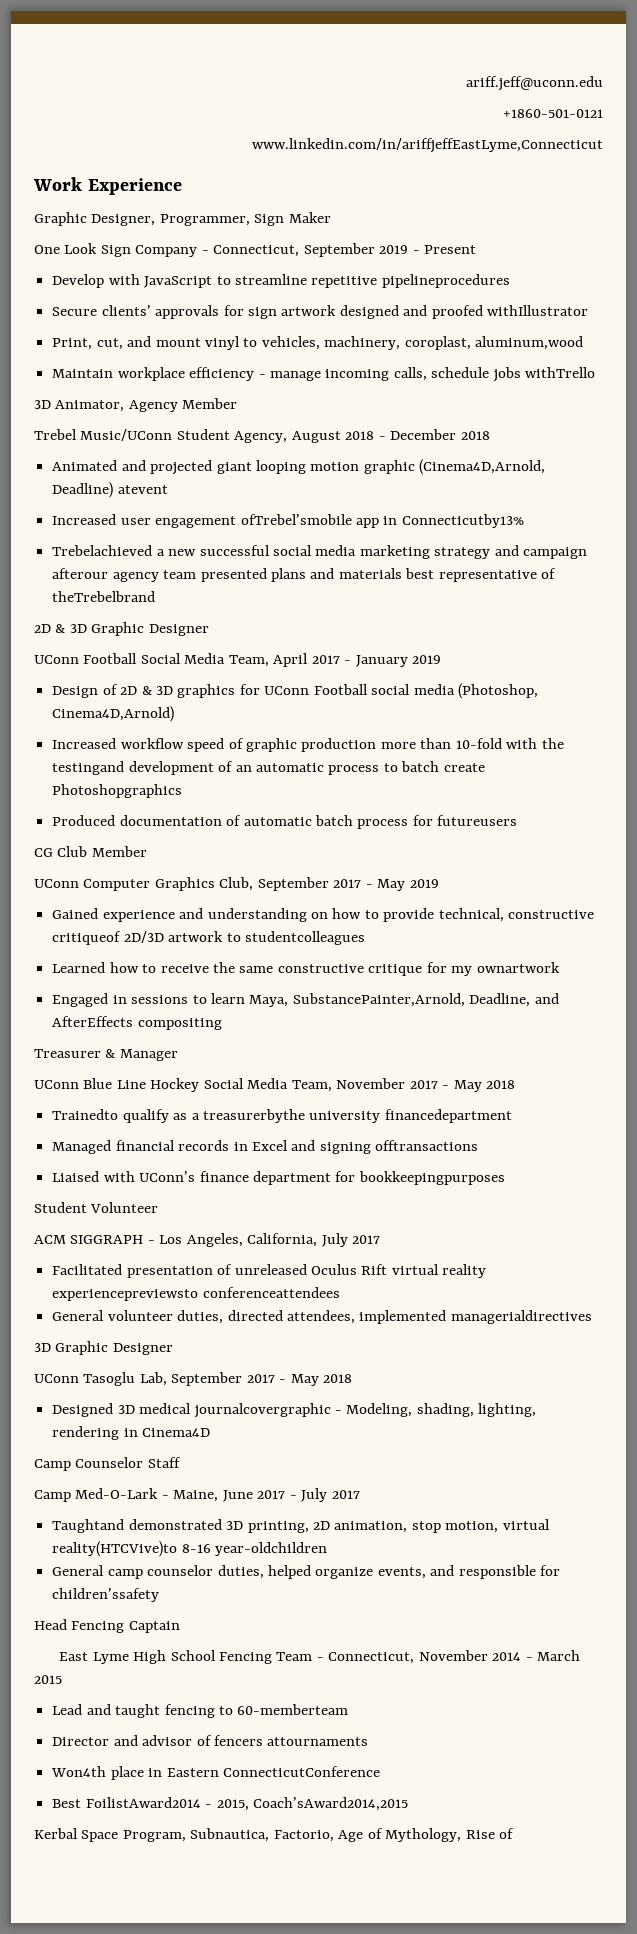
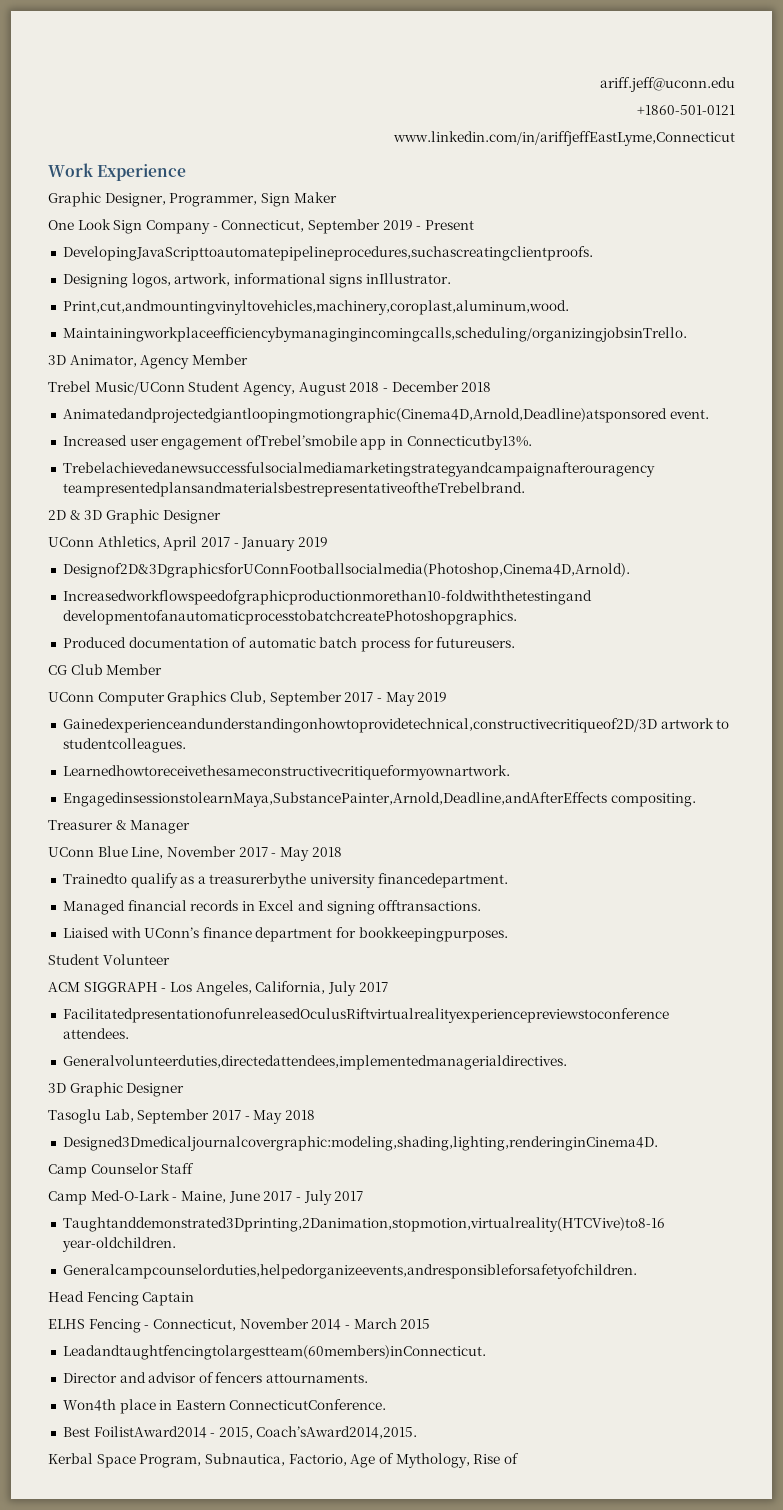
- Develop with JavaScript to streamline repetitive pipelineprocedures
- Secure clients’ approvals for sign artwork designed and proofed withIllustrator
- Print, cut, and mount vinyl to vehicles, machinery, coroplast, aluminum,wood
- Maintain workplace efficiency - manage incoming calls, schedule jobs withTrello
+ DevelopingJavaScripttoautomatepipelineprocedures,suchascreatingclientproofs.
+ Designing logos, artwork, informational signs inIllustrator.
+ Print,cut,andmountingvinyltovehicles,machinery,coroplast,aluminum,wood.
+ Maintainingworkplaceefficiencybymanagingincomingcalls,scheduling/organizingjobsinTrello.
- Animated and projected giant looping motion graphic (Cinema4D,Arnold, Deadline) atevent
+ Animatedandprojectedgiantloopingmotiongraphic(Cinema4D,Arnold,Deadline)atsponsored event.
- Increased user engagement ofTrebel’smobile app in Connecticutby13%
- Trebelachieved a new successful social media marketing strategy and campaign afterour agency team presented plans and materials best representative of theTrebelbrand
+ Increased user engagement ofTrebel’smobile app in Connecticutby13%.
+ Trebelachievedanewsuccessfulsocialmediamarketingstrategyandcampaignafterouragency teampresentedplansandmaterialsbestrepresentativeoftheTrebelbrand.
- UConn Football Social Media Team, April 2017 - January 2019
+ UConn Athletics, April 2017 - January 2019
- Design of 2D & 3D graphics for UConn Football social media (Photoshop, Cinema4D,Arnold)
- Increased workflow speed of graphic production more than 10-fold with the testingand development of an automatic process to batch create Photoshopgraphics
+ Designof2D&3DgraphicsforUConnFootballsocialmedia(Photoshop,Cinema4D,Arnold).
+ Increasedworkflowspeedofgraphicproductionmorethan10-foldwiththetestingand developmentofanautomaticprocesstobatchcreatePhotoshopgraphics.
- Produced documentation of automatic batch process for futureusers
+ Produced documentation of automatic batch process for futureusers.
- Gained experience and understanding on how to provide technical, constructive critiqueof 2D/3D artwork to studentcolleagues
- Learned how to receive the same constructive critique for my ownartwork
- Engaged in sessions to learn Maya, SubstancePainter,Arnold, Deadline, and AfterEffects compositing
+ Gainedexperienceandunderstandingonhowtoprovidetechnical,constructivecritiqueof2D/3D artwork to studentcolleagues.
+ Learnedhowtoreceivethesameconstructivecritiqueformyownartwork.
+ EngagedinsessionstolearnMaya,SubstancePainter,Arnold,Deadline,andAfterEffects compositing.
- UConn Blue Line Hockey Social Media Team, November 2017 - May 2018
+ UConn Blue Line, November 2017 - May 2018
- Trainedto qualify as a treasurerbythe university financedepartment
+ Trainedto qualify as a treasurerbythe university financedepartment.
- Managed financial records in Excel and signing offtransactions
+ Managed financial records in Excel and signing offtransactions.
- Liaised with UConn’s finance department for bookkeepingpurposes
+ Liaised with UConn’s finance department for bookkeepingpurposes.
- Facilitated presentation of unreleased Oculus Rift virtual reality experiencepreviewsto conferenceattendees
- General volunteer duties, directed attendees, implemented managerialdirectives
+ FacilitatedpresentationofunreleasedOculusRiftvirtualrealityexperiencepreviewstoconference attendees.
+ Generalvolunteerduties,directedattendees,implementedmanagerialdirectives.
  3D Graphic Designer
- UConn Tasoglu Lab, September 2017 - May 2018
+ Tasoglu Lab, September 2017 - May 2018
- Designed 3D medical journalcovergraphic - Modeling, shading, lighting, rendering in Cinema4D
+ Designed3Dmedicaljournalcovergraphic:modeling,shading,lighting,renderinginCinema4D.
- Taughtand demonstrated 3D printing, 2D animation, stop motion, virtual reality(HTCVive)to 8-16 year-oldchildren
- General camp counselor duties, helped organize events, and responsible for children’ssafety
+ Taughtanddemonstrated3Dprinting,2Danimation,stopmotion,virtualreality(HTCVive)to8-16 year-oldchildren.
+ Generalcampcounselorduties,helpedorganizeevents,andresponsibleforsafetyofchildren.
  Head Fencing Captain
- East Lyme High School Fencing Team - Connecticut, November 2014 - March 2015
+ ELHS Fencing - Connecticut, November 2014 - March 2015
- Lead and taught fencing to 60-memberteam
+ Leadandtaughtfencingtolargestteam(60members)inConnecticut.
- Director and advisor of fencers attournaments
+ Director and advisor of fencers attournaments.
- Won4th place in Eastern ConnecticutConference
+ Won4th place in Eastern ConnecticutConference.
- Best FoilistAward2014 - 2015, Coach’sAward2014,2015
+ Best FoilistAward2014 - 2015, Coach’sAward2014,2015.

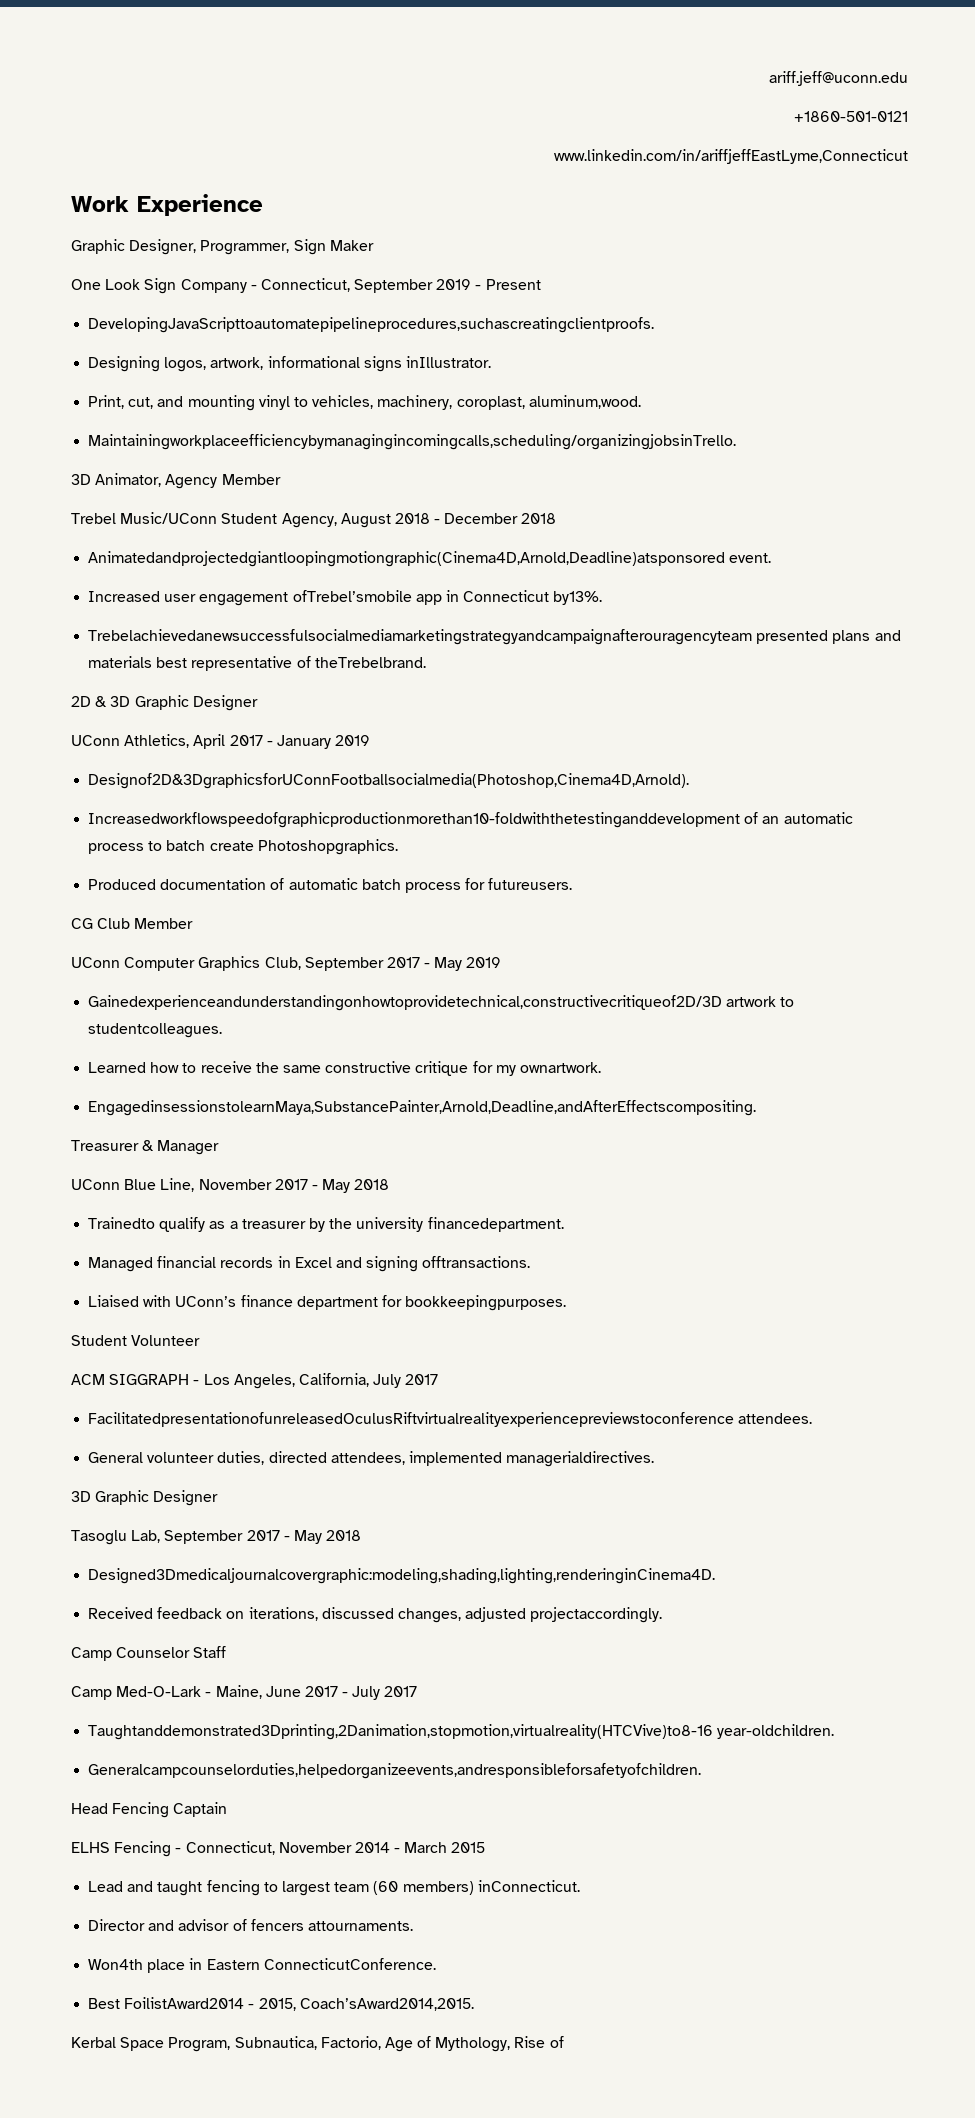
- Print,cut,andmountingvinyltovehicles,machinery,coroplast,aluminum,wood.
+ Print, cut, and mounting vinyl to vehicles, machinery, coroplast, aluminum,wood.
- Increased user engagement ofTrebel’smobile app in Connecticutby13%.
- Trebelachievedanewsuccessfulsocialmediamarketingstrategyandcampaignafterouragency teampresentedplansandmaterialsbestrepresentativeoftheTrebelbrand.
+ Increased user engagement ofTrebel’smobile app in Connecticut by13%.
+ Trebelachievedanewsuccessfulsocialmediamarketingstrategyandcampaignafterouragencyteam presented plans and materials best representative of theTrebelbrand.
- Increasedworkflowspeedofgraphicproductionmorethan10-foldwiththetestingand developmentofanautomaticprocesstobatchcreatePhotoshopgraphics.
+ Increasedworkflowspeedofgraphicproductionmorethan10-foldwiththetestinganddevelopment of an automatic process to batch create Photoshopgraphics.
- Learnedhowtoreceivethesameconstructivecritiqueformyownartwork.
- EngagedinsessionstolearnMaya,SubstancePainter,Arnold,Deadline,andAfterEffects compositing.
+ Learned how to receive the same constructive critique for my ownartwork.
+ EngagedinsessionstolearnMaya,SubstancePainter,Arnold,Deadline,andAfterEffectscompositing.
- Trainedto qualify as a treasurerbythe university financedepartment.
+ Trainedto qualify as a treasurer by the university financedepartment.
- Generalvolunteerduties,directedattendees,implementedmanagerialdirectives.
+ General volunteer duties, directed attendees, implemented managerialdirectives.
+ Received feedback on iterations, discussed changes, adjusted projectaccordingly.
- Leadandtaughtfencingtolargestteam(60members)inConnecticut.
+ Lead and taught fencing to largest team (60 members) inConnecticut.

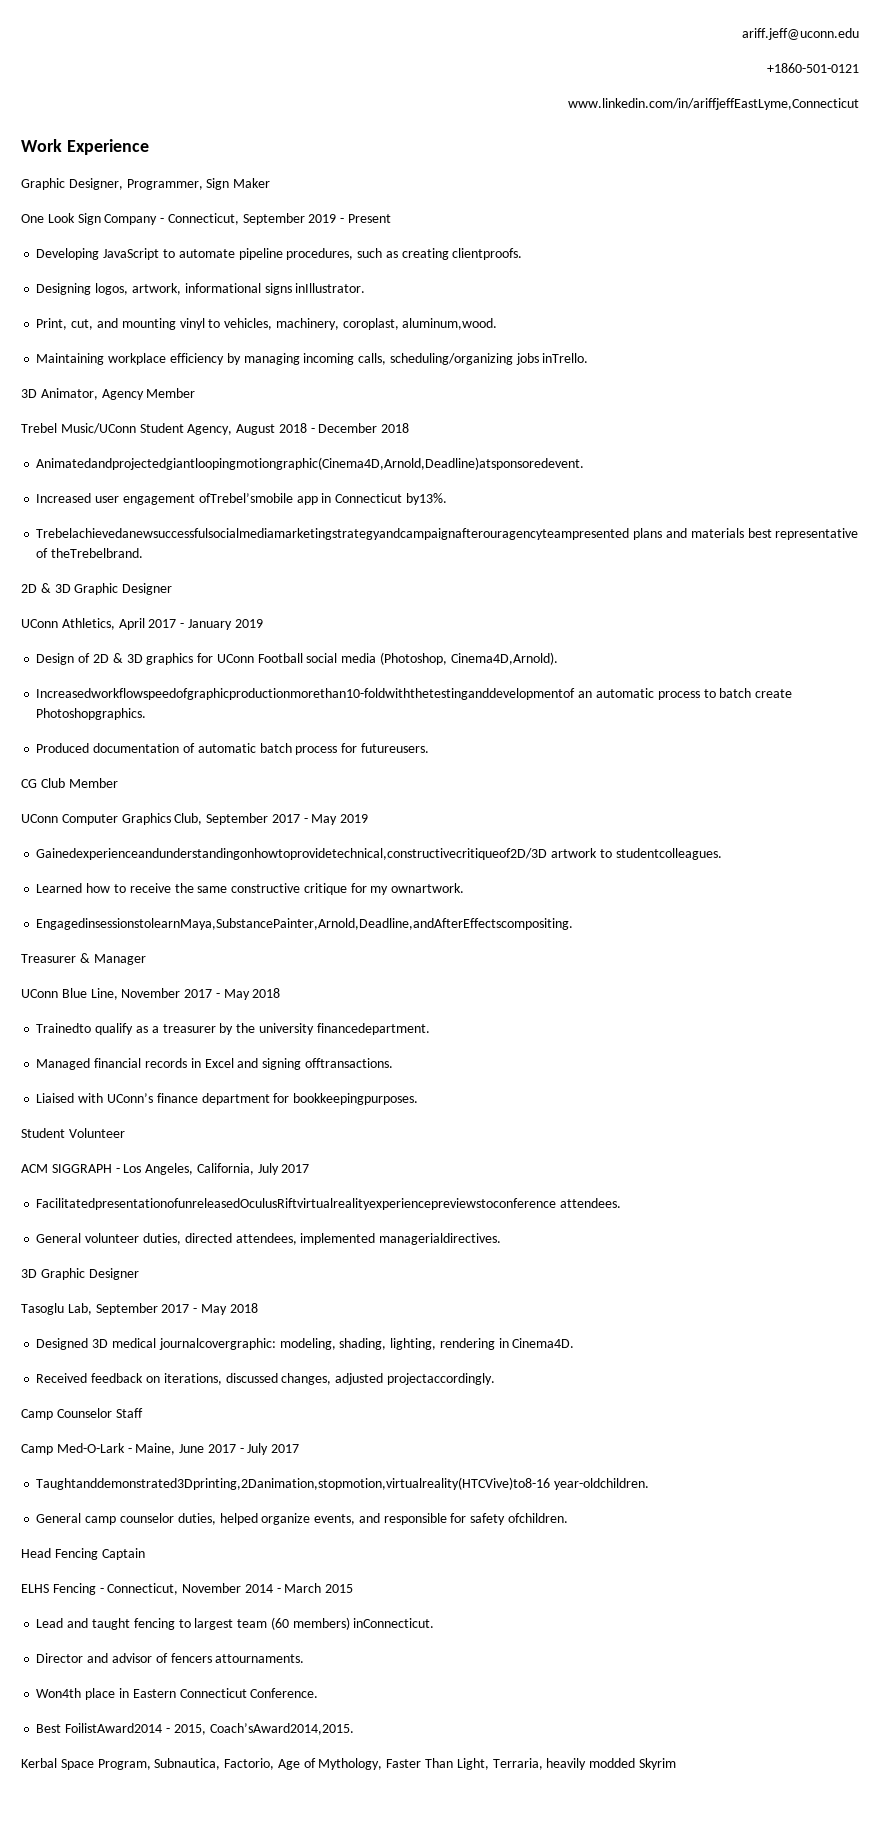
- DevelopingJavaScripttoautomatepipelineprocedures,suchascreatingclientproofs.
+ Developing JavaScript to automate pipeline procedures, such as creating clientproofs.
- Maintainingworkplaceefficiencybymanagingincomingcalls,scheduling/organizingjobsinTrello.
+ Maintaining workplace efficiency by managing incoming calls, scheduling/organizing jobs inTrello.
- Animatedandprojectedgiantloopingmotiongraphic(Cinema4D,Arnold,Deadline)atsponsored event.
+ Animatedandprojectedgiantloopingmotiongraphic(Cinema4D,Arnold,Deadline)atsponsoredevent.
- Trebelachievedanewsuccessfulsocialmediamarketingstrategyandcampaignafterouragencyteam presented plans and materials best representative of theTrebelbrand.
+ Trebelachievedanewsuccessfulsocialmediamarketingstrategyandcampaignafterouragencyteampresented plans and materials best representative of theTrebelbrand.
- Designof2D&3DgraphicsforUConnFootballsocialmedia(Photoshop,Cinema4D,Arnold).
- Increasedworkflowspeedofgraphicproductionmorethan10-foldwiththetestinganddevelopment of an automatic process to batch create Photoshopgraphics.
+ Design of 2D & 3D graphics for UConn Football social media (Photoshop, Cinema4D,Arnold).
+ Increasedworkflowspeedofgraphicproductionmorethan10-foldwiththetestinganddevelopmentof an automatic process to batch create Photoshopgraphics.
- Designed3Dmedicaljournalcovergraphic:modeling,shading,lighting,renderinginCinema4D.
+ Designed 3D medical journalcovergraphic: modeling, shading, lighting, rendering in Cinema4D.
- Generalcampcounselorduties,helpedorganizeevents,andresponsibleforsafetyofchildren.
+ General camp counselor duties, helped organize events, and responsible for safety ofchildren.
- Won4th place in Eastern ConnecticutConference.
+ Won4th place in Eastern Connecticut Conference.
- Kerbal Space Program, Subnautica, Factorio, Age of Mythology, Rise of
+ Kerbal Space Program, Subnautica, Factorio, Age of Mythology, Faster Than Light, Terraria, heavily modded Skyrim

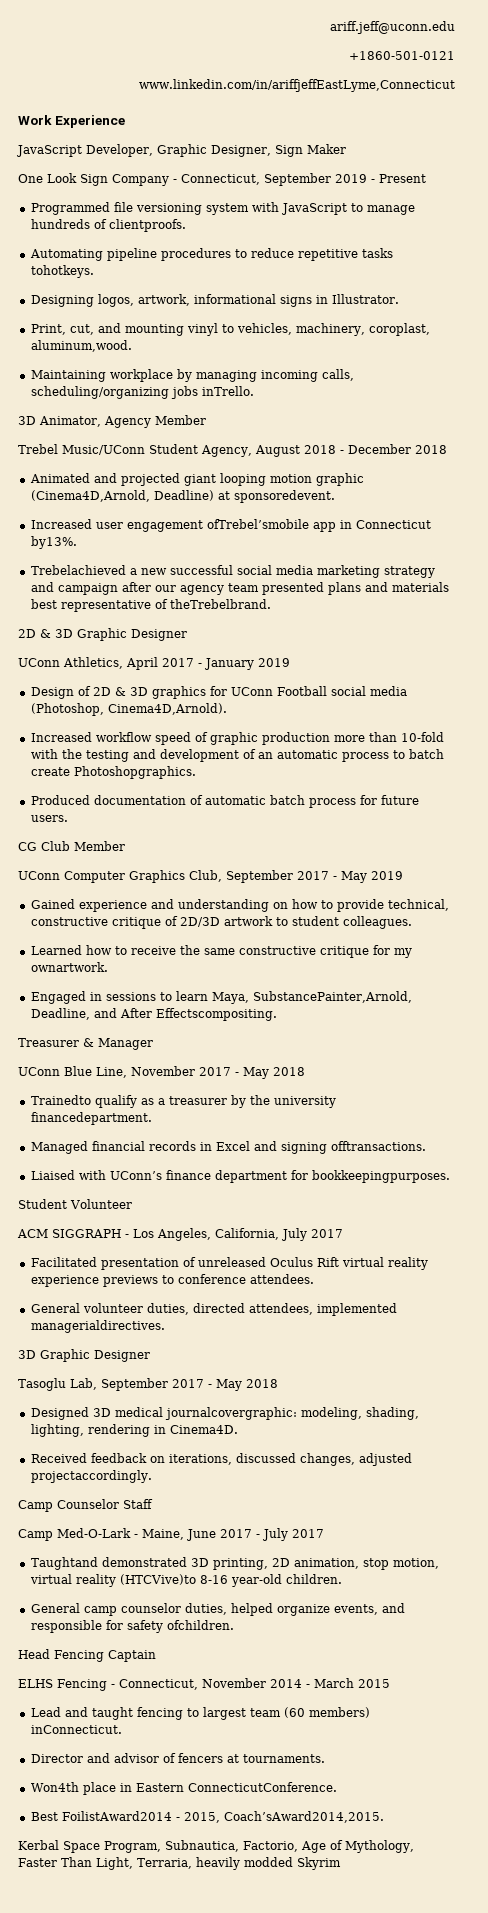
- Graphic Designer, Programmer, Sign Maker
+ JavaScript Developer, Graphic Designer, Sign Maker
- Developing JavaScript to automate pipeline procedures, such as creating clientproofs.
+ Programmed file versioning system with JavaScript to manage hundreds of clientproofs.
+ Automating pipeline procedures to reduce repetitive tasks tohotkeys.
- Designing logos, artwork, informational signs inIllustrator.
+ Designing logos, artwork, informational signs in Illustrator.
- Maintaining workplace efficiency by managing incoming calls, scheduling/organizing jobs inTrello.
+ Maintaining workplace by managing incoming calls, scheduling/organizing jobs inTrello.
- Animatedandprojectedgiantloopingmotiongraphic(Cinema4D,Arnold,Deadline)atsponsoredevent.
+ Animated and projected giant looping motion graphic (Cinema4D,Arnold, Deadline) at sponsoredevent.
- Trebelachievedanewsuccessfulsocialmediamarketingstrategyandcampaignafterouragencyteampresented plans and materials best representative of theTrebelbrand.
+ Trebelachieved a new successful social media marketing strategy and campaign after our agency team presented plans and materials best representative of theTrebelbrand.
- Increasedworkflowspeedofgraphicproductionmorethan10-foldwiththetestinganddevelopmentof an automatic process to batch create Photoshopgraphics.
+ Increased workflow speed of graphic production more than 10-fold with the testing and development of an automatic process to batch create Photoshopgraphics.
- Produced documentation of automatic batch process for futureusers.
+ Produced documentation of automatic batch process for future users.
- Gainedexperienceandunderstandingonhowtoprovidetechnical,constructivecritiqueof2D/3D artwork to studentcolleagues.
+ Gained experience and understanding on how to provide technical, constructive critique of 2D/3D artwork to student colleagues.
- EngagedinsessionstolearnMaya,SubstancePainter,Arnold,Deadline,andAfterEffectscompositing.
+ Engaged in sessions to learn Maya, SubstancePainter,Arnold, Deadline, and After Effectscompositing.
- FacilitatedpresentationofunreleasedOculusRiftvirtualrealityexperiencepreviewstoconference attendees.
+ Facilitated presentation of unreleased Oculus Rift virtual reality experience previews to conference attendees.
- Taughtanddemonstrated3Dprinting,2Danimation,stopmotion,virtualreality(HTCVive)to8-16 year-oldchildren.
+ Taughtand demonstrated 3D printing, 2D animation, stop motion, virtual reality (HTCVive)to 8-16 year-old children.
- Director and advisor of fencers attournaments.
+ Director and advisor of fencers at tournaments.
- Won4th place in Eastern Connecticut Conference.
+ Won4th place in Eastern ConnecticutConference.

